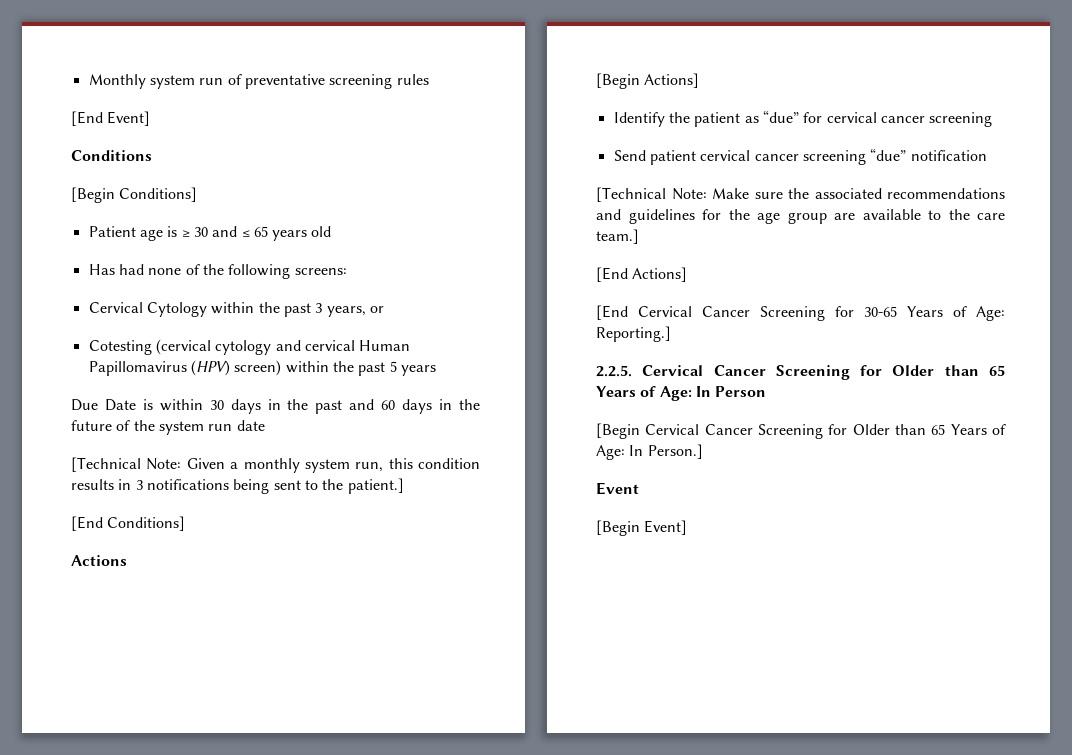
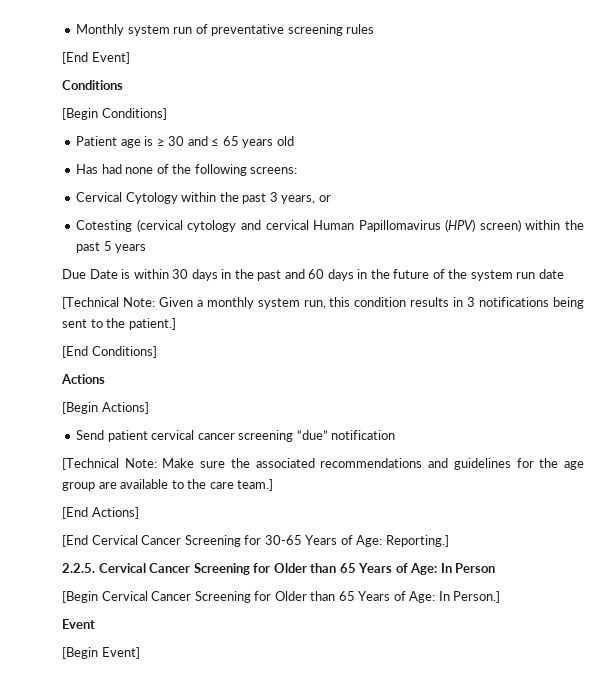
- Identify the patient as “due” for cervical cancer screening

